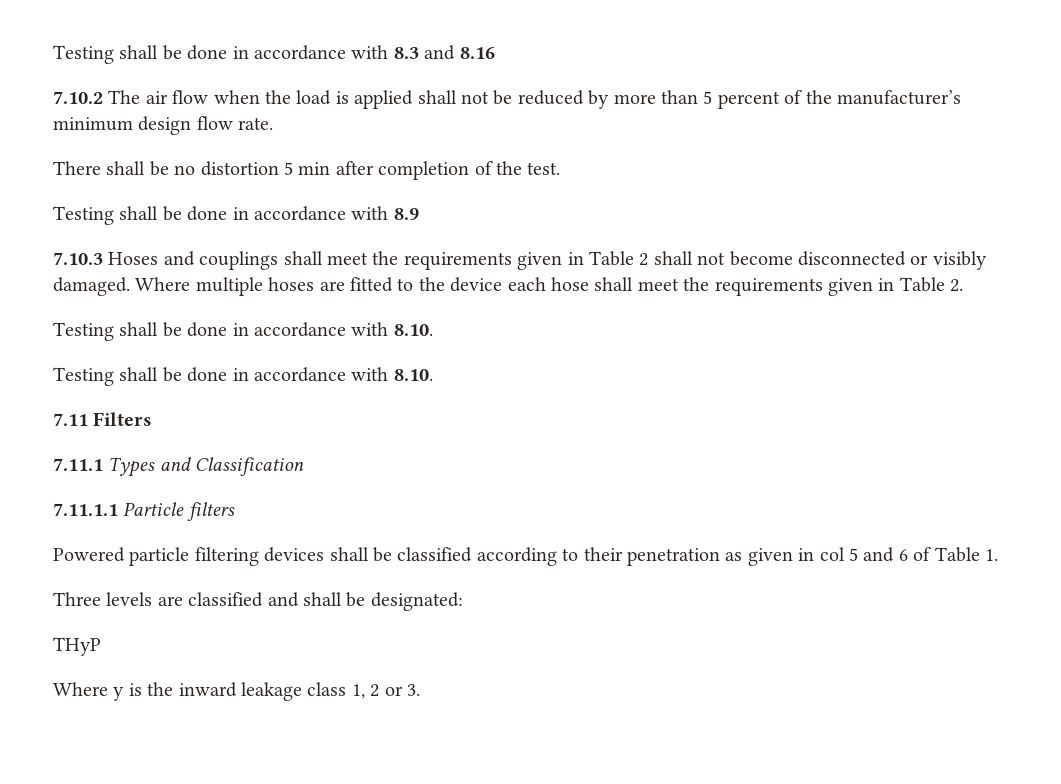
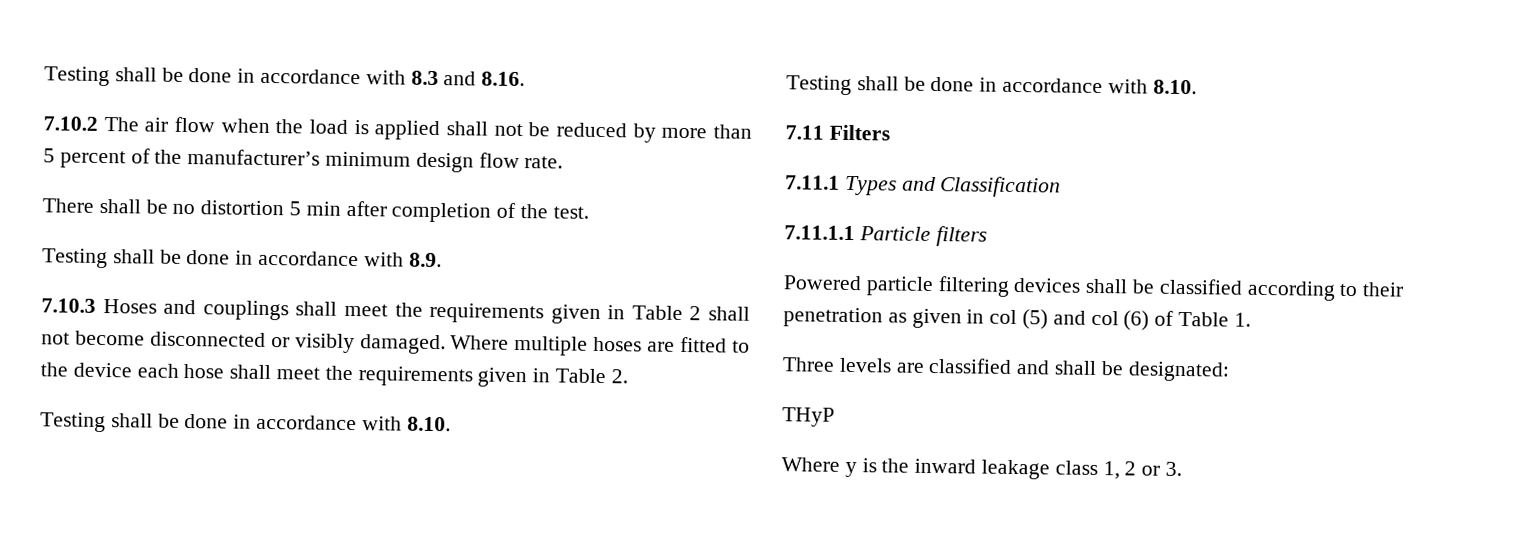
- Testing shall be done in accordance with 8.3 and 8.16
+ Testing shall be done in accordance with 8.3 and 8.16.
- Testing shall be done in accordance with 8.9
+ Testing shall be done in accordance with 8.9.
- Powered particle filtering devices shall be classified according to their penetration as given in col 5 and 6 of Table 1.
+ Powered particle filtering devices shall be classified according to their penetration as given in col (5) and col (6) of Table 1.

